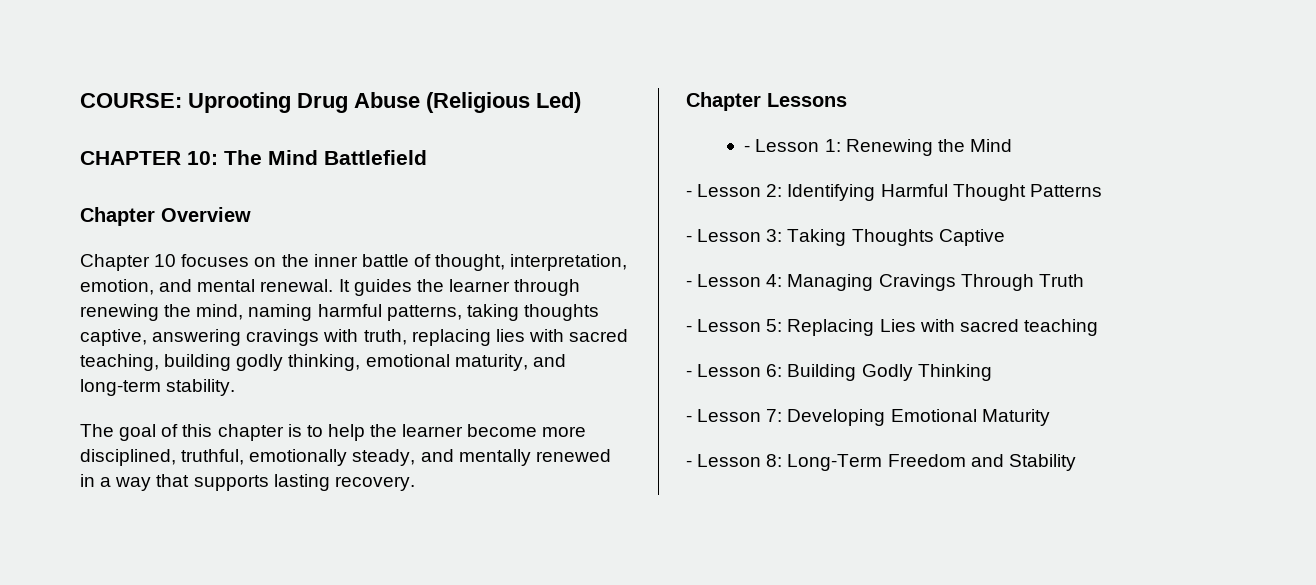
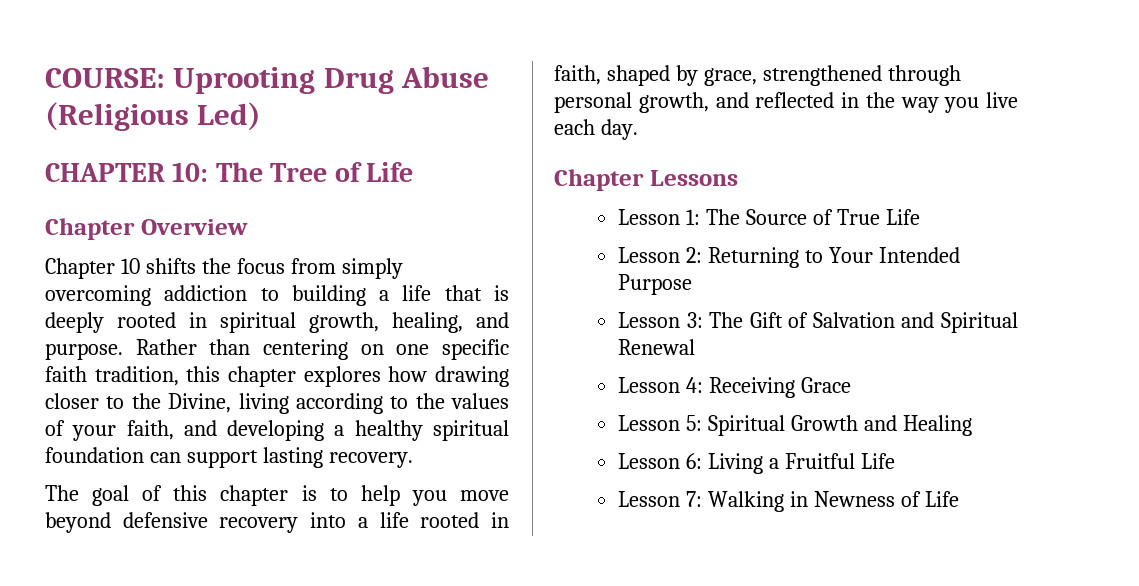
- CHAPTER 10: The Mind Battlefield
+ CHAPTER 10: The Tree of Life
- Chapter 10 focuses on the inner battle of thought, interpretation, emotion, and mental renewal. It guides the learner through renewing the mind, naming harmful patterns, taking thoughts captive, answering cravings with truth, replacing lies with sacred teaching, building godly thinking, emotional maturity, and long-term stability.
+ Chapter 10 shifts the focus from simply overcoming addiction to building a life that is deeply rooted in spiritual growth, healing, and purpose. Rather than centering on one specific faith tradition, this chapter explores how drawing closer to the Divine, living according to the values of your faith, and developing a healthy spiritual foundation can support lasting recovery.
- The goal of this chapter is to help the learner become more disciplined, truthful, emotionally steady, and mentally renewed in a way that supports lasting recovery.
+ The goal of this chapter is to help you move beyond defensive recovery into a life rooted in faith, shaped by grace, strengthened through personal growth, and reflected in the way you live each day.
- - Lesson 1: Renewing the Mind
- - Lesson 2: Identifying Harmful Thought Patterns
- - Lesson 3: Taking Thoughts Captive
- - Lesson 4: Managing Cravings Through Truth
- - Lesson 5: Replacing Lies with sacred teaching
- - Lesson 6: Building Godly Thinking
- - Lesson 7: Developing Emotional Maturity
- - Lesson 8: Long-Term Freedom and Stability
+ Lesson 1: The Source of True Life
+ Lesson 2: Returning to Your Intended Purpose
+ Lesson 3: The Gift of Salvation and Spiritual Renewal
+ Lesson 4: Receiving Grace
+ Lesson 5: Spiritual Growth and Healing
+ Lesson 6: Living a Fruitful Life
+ Lesson 7: Walking in Newness of Life

